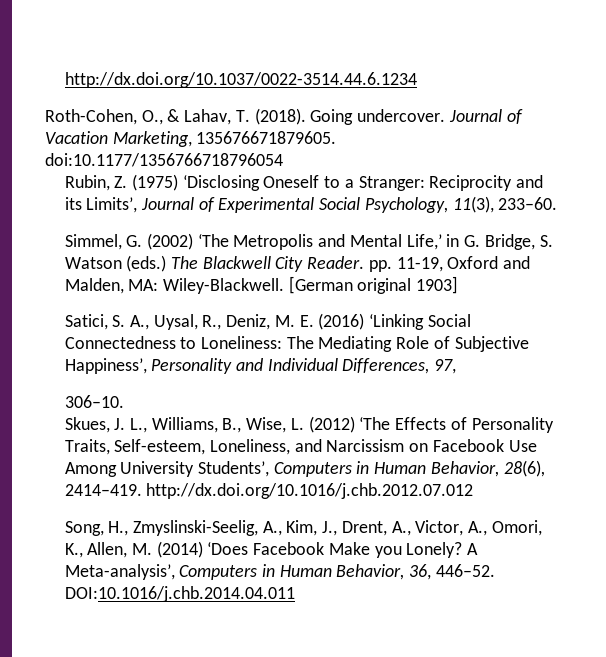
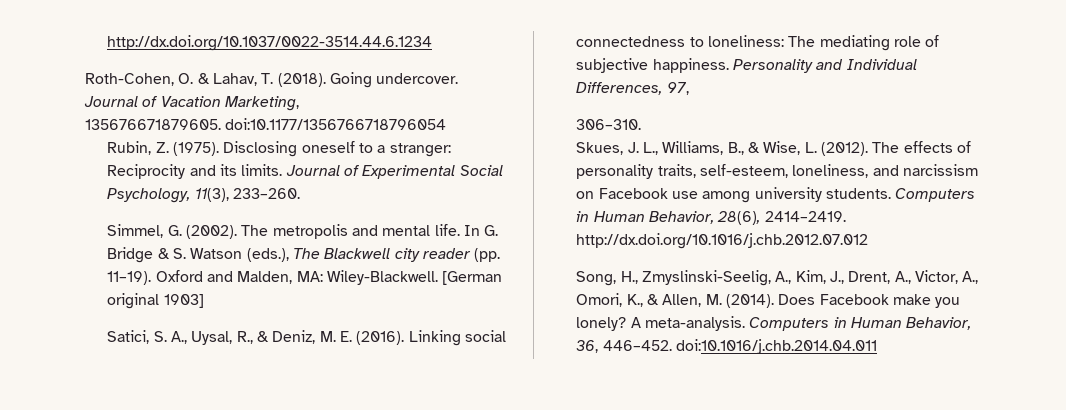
- Roth-Cohen, O., & Lahav, T. (2018).
+ Roth-Cohen, O. & Lahav, T. (2018).
- Journal of Vacation Marketing, 135676671879605. doi:10.1177/1356766718796054
+ Journal of Vacation Marketing,
+ 135676671879605. doi:10.1177/1356766718796054
- Rubin, Z. (1975) ‘Disclosing Oneself to a Stranger: Reciprocity and its Limits’, Journal of Experimental Social Psychology, 11(3), 233–60.
+ Rubin, Z. (1975). Disclosing oneself to a stranger: Reciprocity and its limits. Journal of Experimental Social Psychology, 11(3), 233–260.
- Simmel, G. (2002) ‘The Metropolis and Mental Life,’ in G. Bridge, S. Watson (eds.) The Blackwell City Reader. pp. 11-19, Oxford and Malden, MA: Wiley-Blackwell.
+ Simmel, G. (2002). The metropolis and mental life. In G. Bridge & S. Watson (eds.), The Blackwell city reader (pp. 11–19). Oxford and Malden, MA: Wiley-Blackwell.
- Satici, S. A., Uysal, R., Deniz, M. E. (2016) ‘Linking Social Connectedness to Loneliness: The Mediating Role of Subjective Happiness’, Personality and Individual Differences, 97,
+ Satici, S. A., Uysal, R., & Deniz, M. E. (2016). Linking social connectedness to loneliness: The mediating role of subjective happiness. Personality and Individual Differences, 97,
- 306–10.
+ 306–310.
- Skues, J. L., Williams, B., Wise, L. (2012) ‘The Effects of Personality Traits, Self-esteem, Loneliness, and Narcissism on Facebook Use Among University Students’, Computers in Human Behavior, 28(6), 2414–419. http://dx.doi.org/10.1016/j.chb.2012.07.012
+ Skues, J. L., Williams, B., & Wise, L. (2012). The effects of personality traits, self-esteem, loneliness, and narcissism on Facebook use among university students. Computers in Human Behavior, 28(6), 2414–2419. http://dx.doi.org/10.1016/j.chb.2012.07.012
- Song, H., Zmyslinski-Seelig, A., Kim, J., Drent, A., Victor, A., Omori, K., Allen, M. (2014) ‘Does Facebook Make you Lonely? A Meta-analysis’, Computers in Human Behavior, 36, 446–52. DOI:10.1016/j.chb.2014.04.011
+ Song, H., Zmyslinski-Seelig, A., Kim, J., Drent, A., Victor, A., Omori, K., & Allen, M. (2014). Does Facebook make you lonely? A meta-analysis. Computers in Human Behavior, 36, 446–452. doi:10.1016/j.chb.2014.04.011

